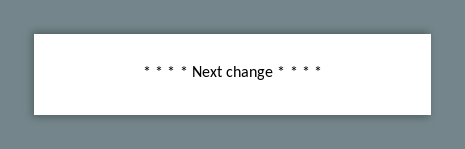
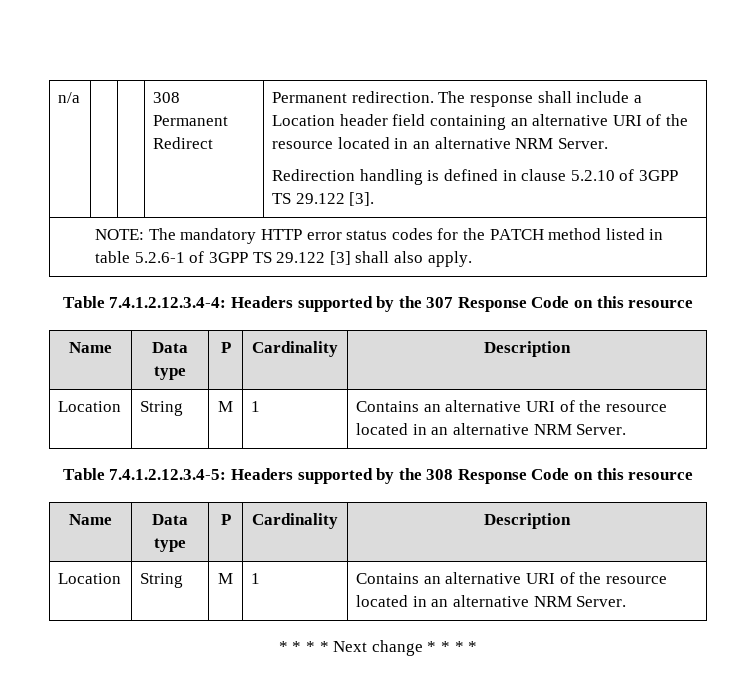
+ n/a | | | 308 Permanent Redirect | Permanent redirection. The response shall include a Location header field containing an alternative URI of the resource located in an alternative NRM Server.
+ Redirection handling is defined in clause 5.2.10 of 3GPP TS 29.122 [3].
+ NOTE: The mandatory HTTP error status codes for the PATCH method listed in table 5.2.6-1 of 3GPP TS 29.122 [3] shall also apply.
+ Table 7.4.1.2.12.3.4-4: Headers supported by the 307 Response Code on this resource
+ Name | Data type | P | Cardinality | Description
+ Location | String | M | 1 | Contains an alternative URI of the resource located in an alternative NRM Server.
+ Table 7.4.1.2.12.3.4-5: Headers supported by the 308 Response Code on this resource
+ Name | Data type | P | Cardinality | Description
+ Location | String | M | 1 | Contains an alternative URI of the resource located in an alternative NRM Server.

